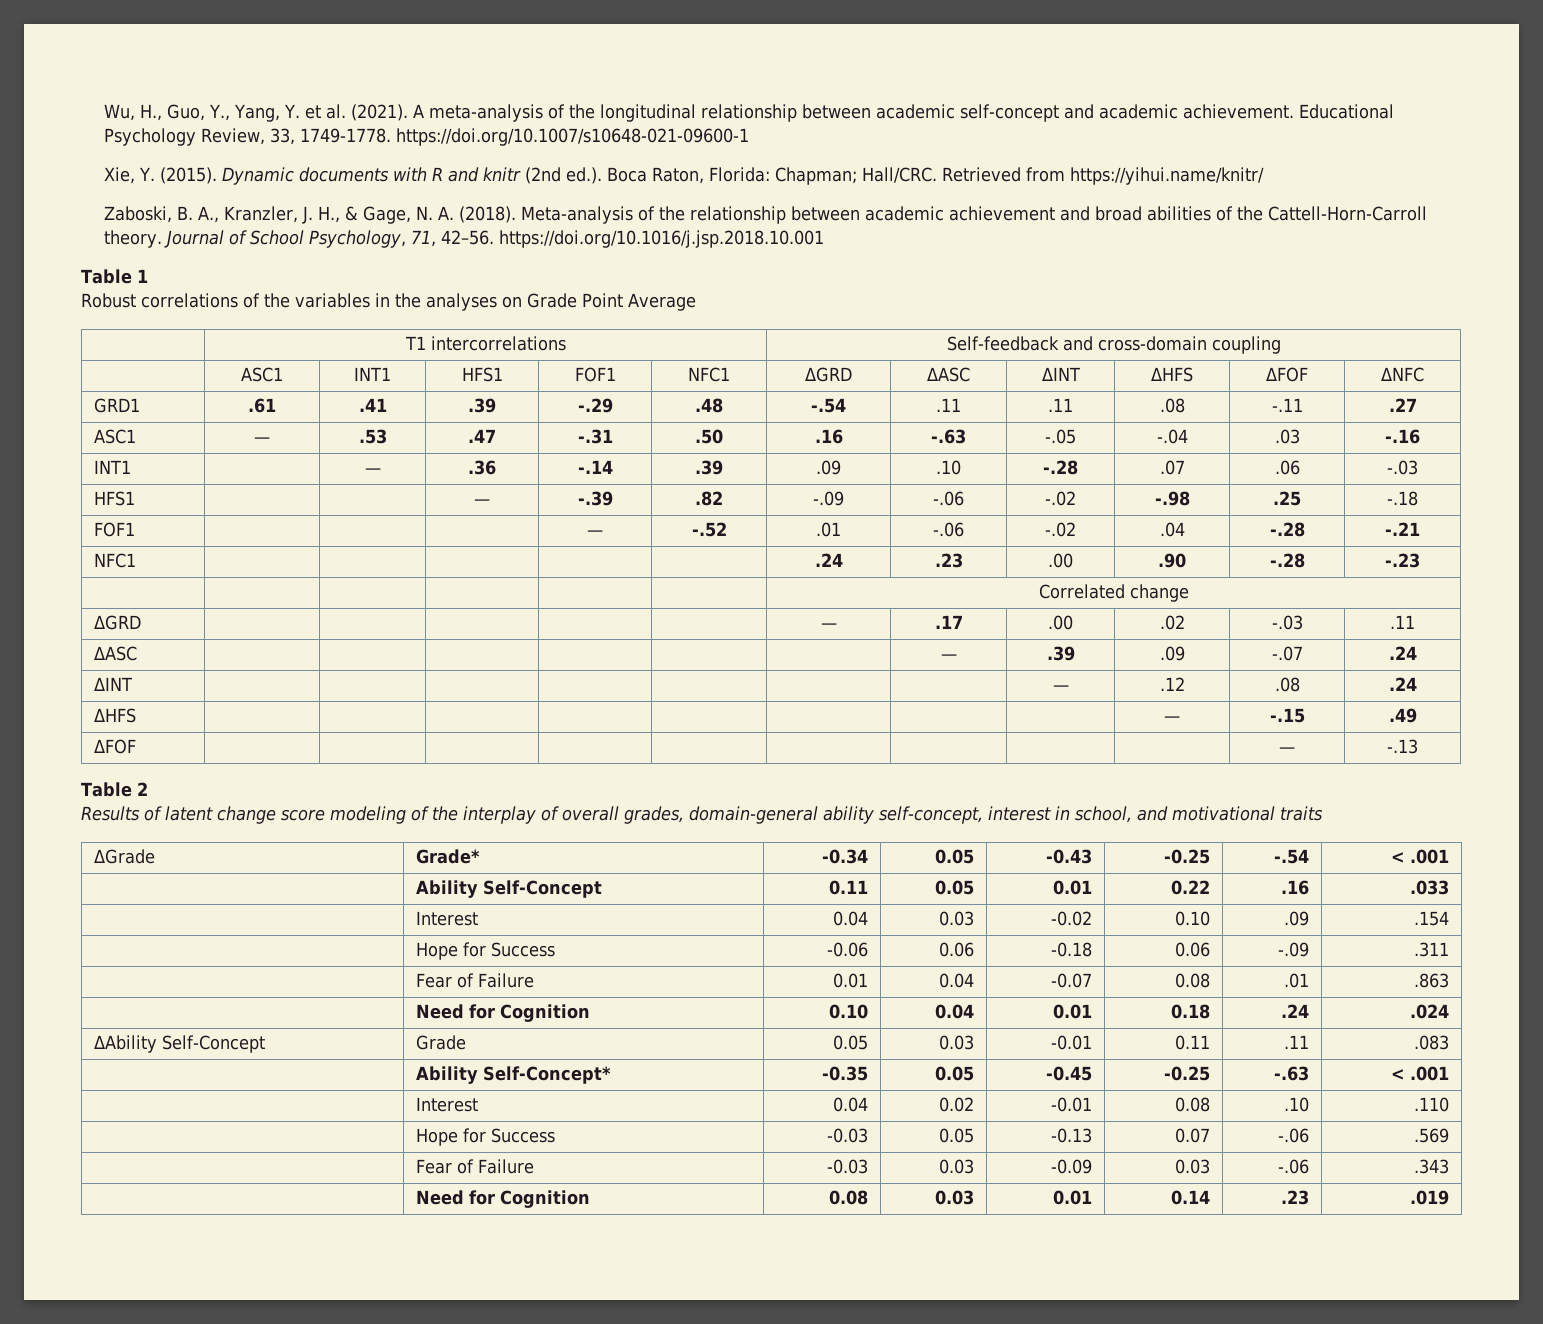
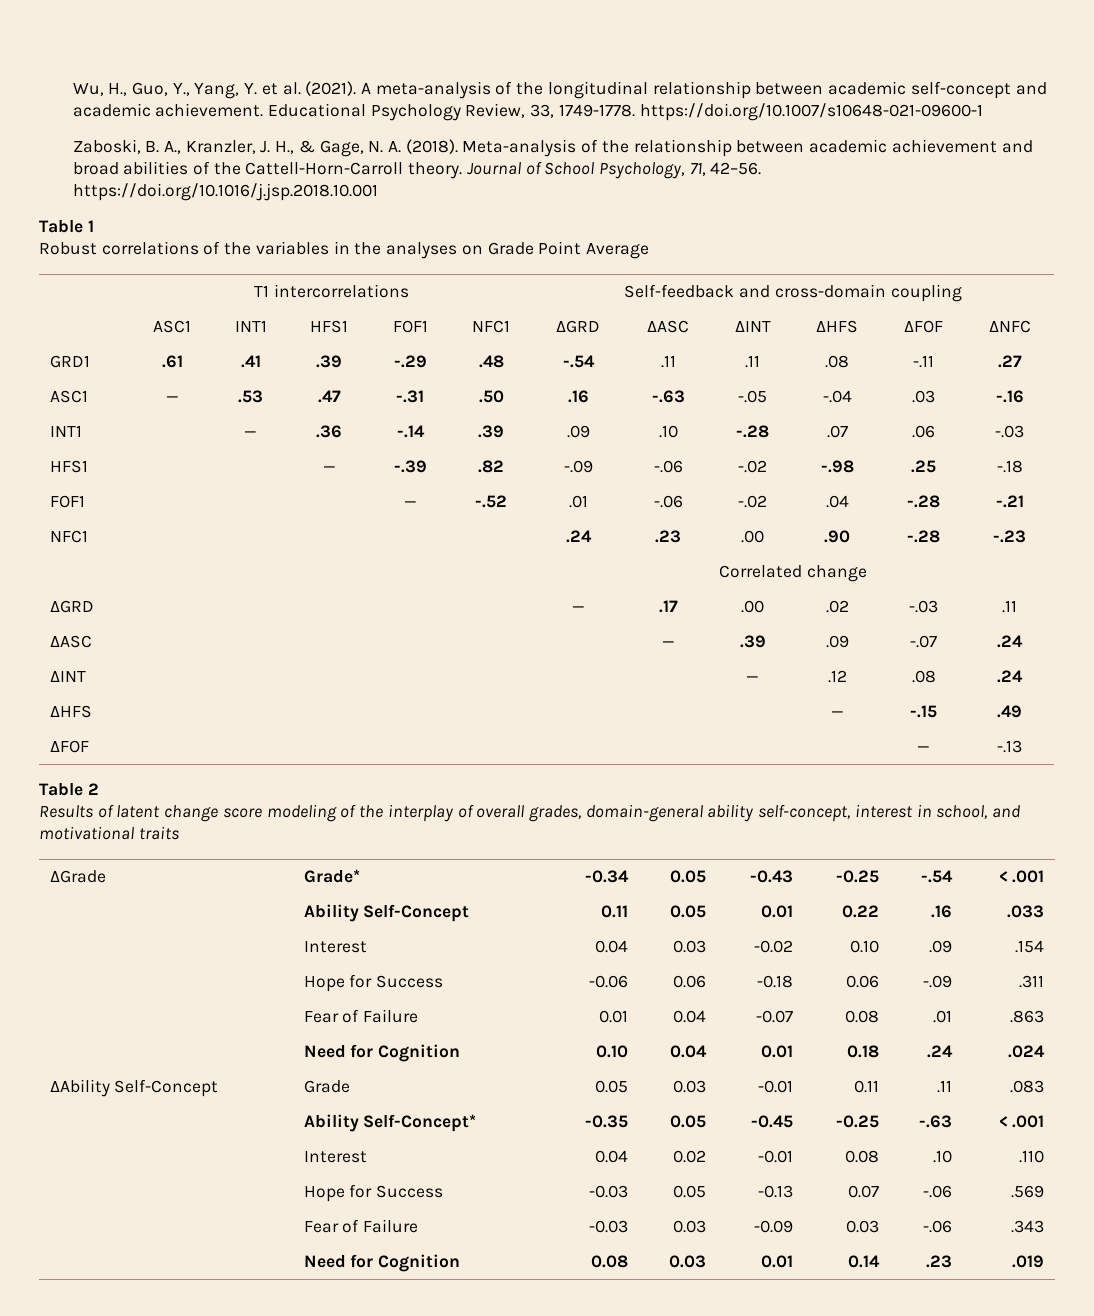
- Xie, Y. (2015). Dynamic documents with R and knitr (2nd ed.). Boca Raton, Florida: Chapman; Hall/CRC. Retrieved from https://yihui.name/knitr/

